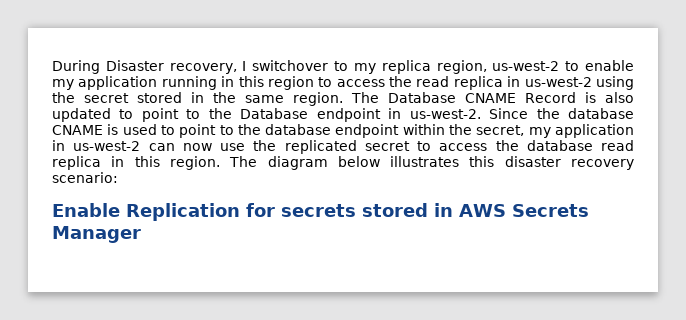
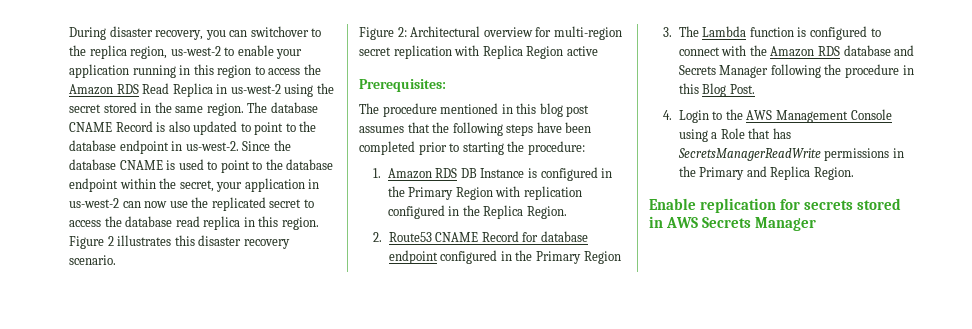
- During Disaster recovery, I switchover to my replica region, us-west-2 to enable my application running in this region to access the read replica in us-west-2 using the secret stored in the same region.
+ During disaster recovery, you can switchover to the replica region, us-west-2 to enable your application running in this region to access the Amazon RDS Read Replica in us-west-2 using the secret stored in the same region.
- The Database CNAME Record is also updated to point to the Database endpoint in us-west-2.
+ The database CNAME Record is also updated to point to the database endpoint in us-west-2.
- Since the database CNAME is used to point to the database endpoint within the secret, my application in us-west-2 can now use the replicated secret to access the database read replica in this region.
+ Since the database CNAME is used to point to the database endpoint within the secret, your application in us-west-2 can now use the replicated secret to access the database read replica in this region.
- The diagram below illustrates this disaster recovery scenario:
+ Figure 2 illustrates this disaster recovery scenario.
+ Figure 2: Architectural overview for multi-region secret replication with Replica Region active
+ Prerequisites:
+ The procedure mentioned in this blog post assumes that the following steps have been completed prior to starting the procedure:
+ 1. Amazon RDS DB Instance is configured in the Primary Region with replication configured in the Replica Region.
+ 2. Route53 CNAME Record for database endpoint configured in the Primary Region
+ 3. The Lambda function is configured to connect with the Amazon RDS database and Secrets Manager following the procedure in this Blog Post.
+ 4. Login to the AWS Management Console using a Role that has SecretsManagerReadWrite permissions in the Primary and Replica Region.
- Enable Replication for secrets stored in AWS Secrets Manager
+ Enable replication for secrets stored in AWS Secrets Manager

